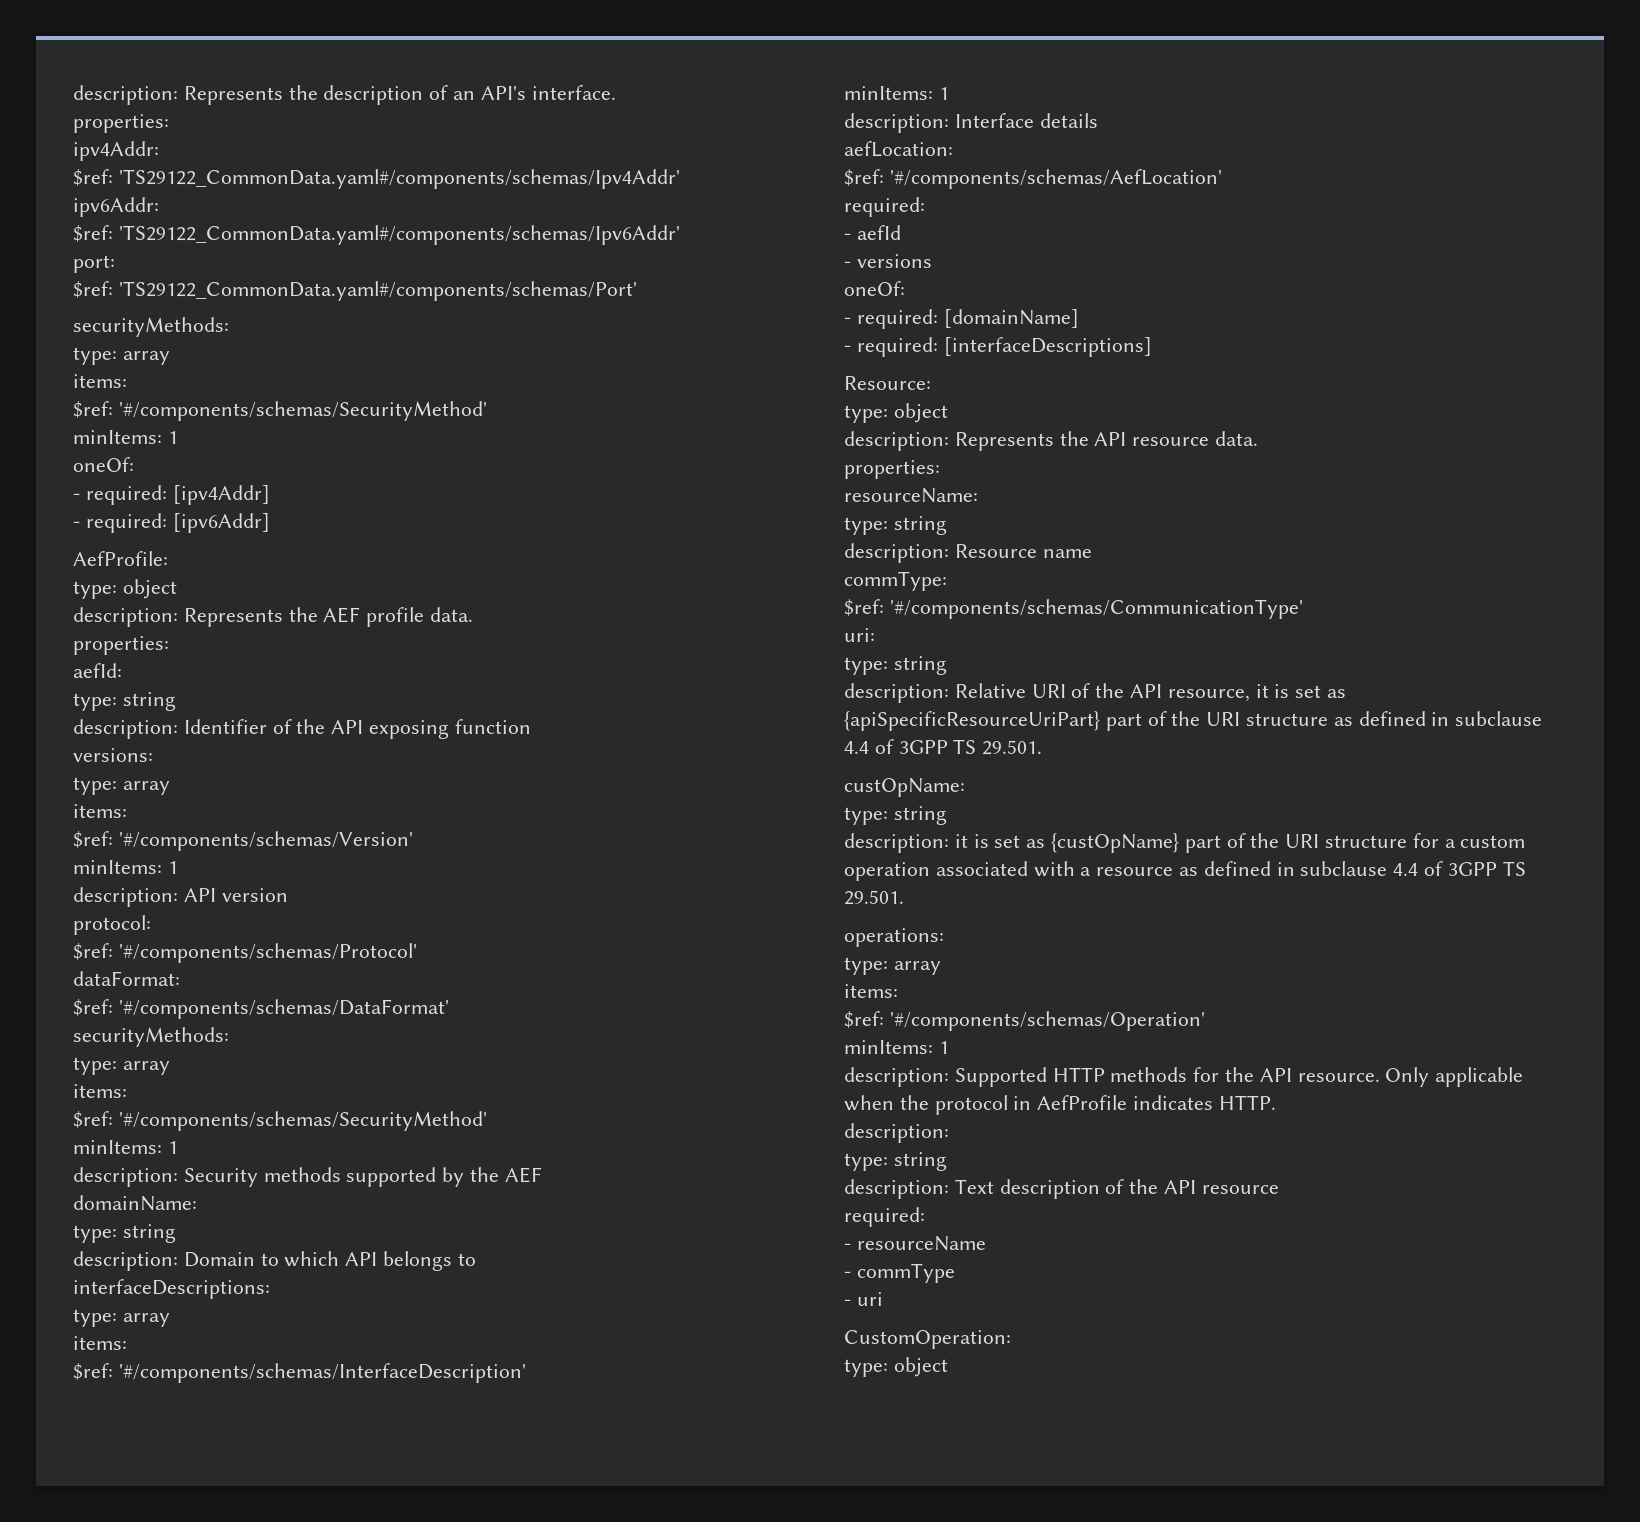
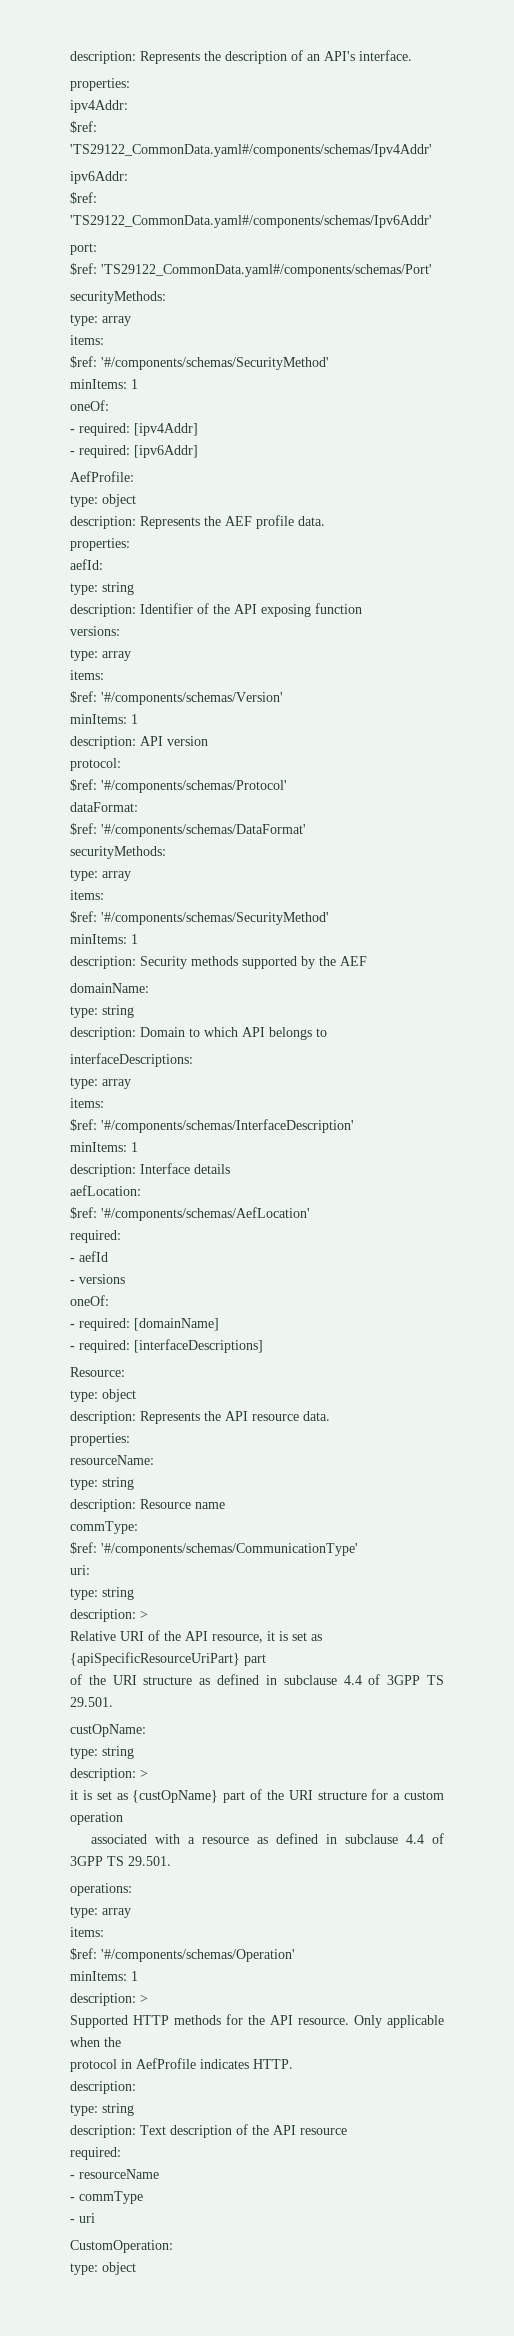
  uri:
  type: string
- description: Relative URI of the API resource, it is set as {apiSpecificResourceUriPart} part of the URI structure as defined in subclause 4.4 of 3GPP TS 29.501.
+ description: >
+ Relative URI of the API resource, it is set as {apiSpecificResourceUriPart} part
+ of the URI structure as defined in subclause 4.4 of 3GPP TS 29.501.
  custOpName:
  type: string
- description: it is set as {custOpName} part of the URI structure for a custom operation associated with a resource as defined in subclause 4.4 of 3GPP TS 29.501.
+ description: >
+ it is set as {custOpName} part of the URI structure for a custom operation
+ associated with a resource as defined in subclause 4.4 of 3GPP TS 29.501.
  $ref: '#/components/schemas/Operation'
  minItems: 1
- description: Supported HTTP methods for the API resource.
+ description: >
+ Supported HTTP methods for the API resource.
- Only applicable when the protocol in AefProfile indicates HTTP.
+ Only applicable when the
+ protocol in AefProfile indicates HTTP.

